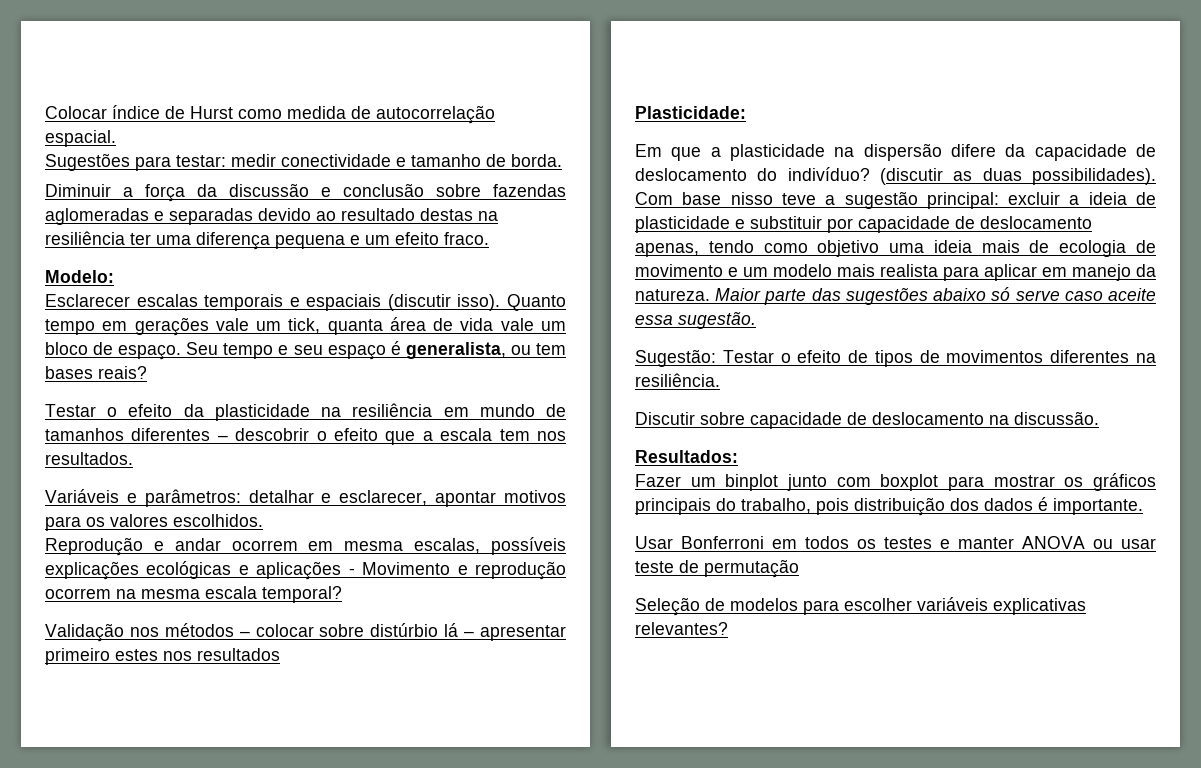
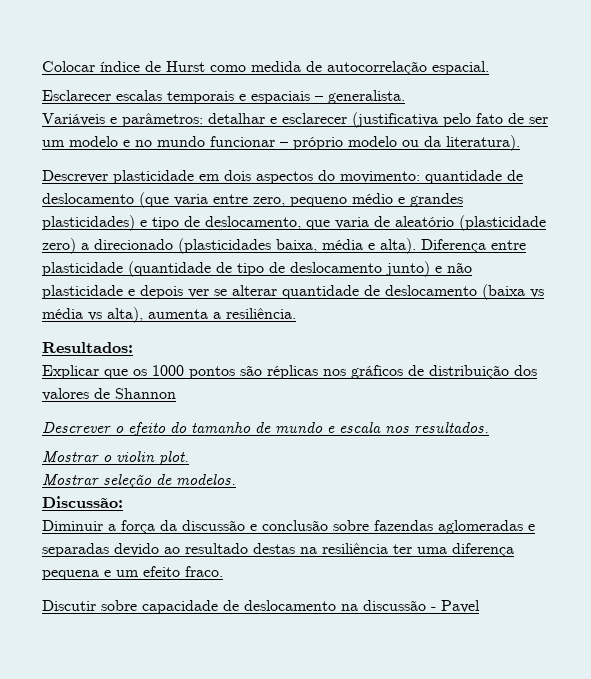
- Sugestões para testar: medir conectividade e tamanho de borda.
+ Esclarecer escalas temporais e espaciais – generalista.
+ Variáveis e parâmetros: detalhar e esclarecer (justificativa pelo fato de ser um modelo e no mundo funcionar – próprio modelo ou da literatura).
+ Descrever plasticidade em dois aspectos do movimento: quantidade de deslocamento (que varia entre zero, pequeno médio e grandes plasticidades) e tipo de deslocamento, que varia de aleatório (plasticidade zero) a direcionado (plasticidades baixa, média e alta). Diferença entre plasticidade (quantidade de tipo de deslocamento junto) e não plasticidade e depois ver se alterar quantidade de deslocamento (baixa vs média vs alta), aumenta a resiliência.
+ Resultados:
+ Explicar que os 1000 pontos são réplicas nos gráficos de distribuição dos valores de Shannon
+ Descrever o efeito do tamanho de mundo e escala nos resultados.
+ Mostrar o violin plot.
+ Mostrar seleção de modelos.
+ Discussão:
- Modelo:
- Esclarecer escalas temporais e espaciais (discutir isso). Quanto tempo em gerações vale um tick, quanta área de vida vale um bloco de espaço. Seu tempo e seu espaço é generalista, ou tem bases reais?
- Testar o efeito da plasticidade na resiliência em mundo de tamanhos diferentes – descobrir o efeito que a escala tem nos resultados.
- Variáveis e parâmetros: detalhar e esclarecer, apontar motivos para os valores escolhidos.
- Reprodução e andar ocorrem em mesma escalas, possíveis explicações ecológicas e aplicações - Movimento e reprodução ocorrem na mesma escala temporal?
- Validação nos métodos – colocar sobre distúrbio lá – apresentar primeiro estes nos resultados
- Plasticidade:
- Em que a plasticidade na dispersão difere da capacidade de deslocamento do indivíduo? (discutir as duas possibilidades). Com base nisso teve a sugestão principal: excluir a ideia de plasticidade e substituir por capacidade de deslocamento apenas, tendo como objetivo uma ideia mais de ecologia de movimento e um modelo mais realista para aplicar em manejo da natureza. Maior parte das sugestões abaixo só serve caso aceite essa sugestão.
- Sugestão: Testar o efeito de tipos de movimentos diferentes na resiliência.
- Discutir sobre capacidade de deslocamento na discussão.
- Resultados:
- Fazer um binplot junto com boxplot para mostrar os gráficos principais do trabalho, pois distribuição dos dados é importante.
- Usar Bonferroni em todos os testes e manter ANOVA ou usar teste de permutação
- Seleção de modelos para escolher variáveis explicativas relevantes?
+ Discutir sobre capacidade de deslocamento na discussão - Pavel

